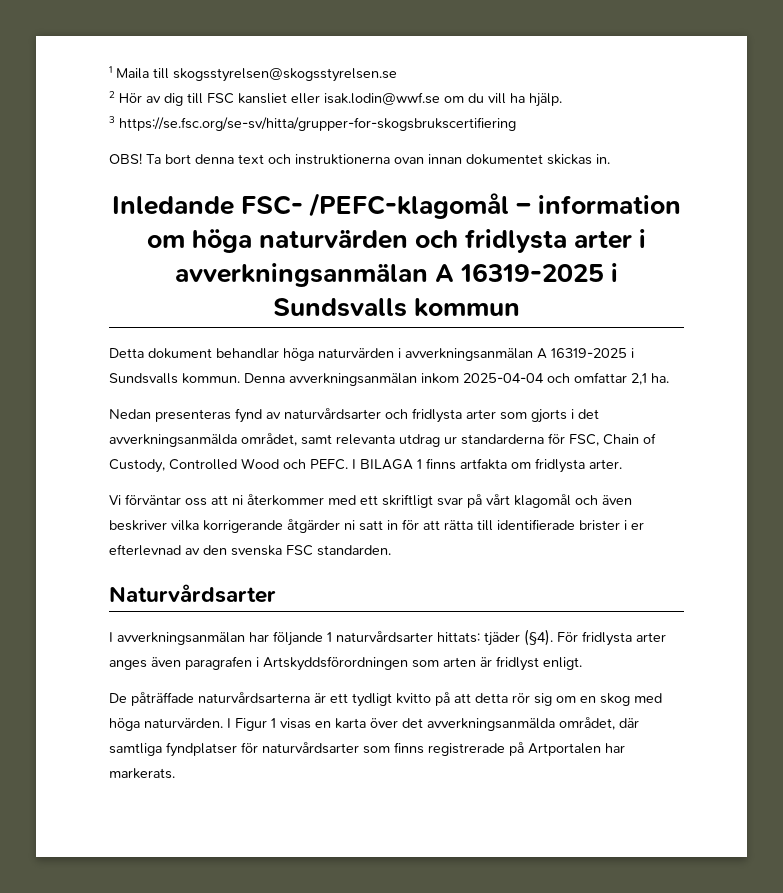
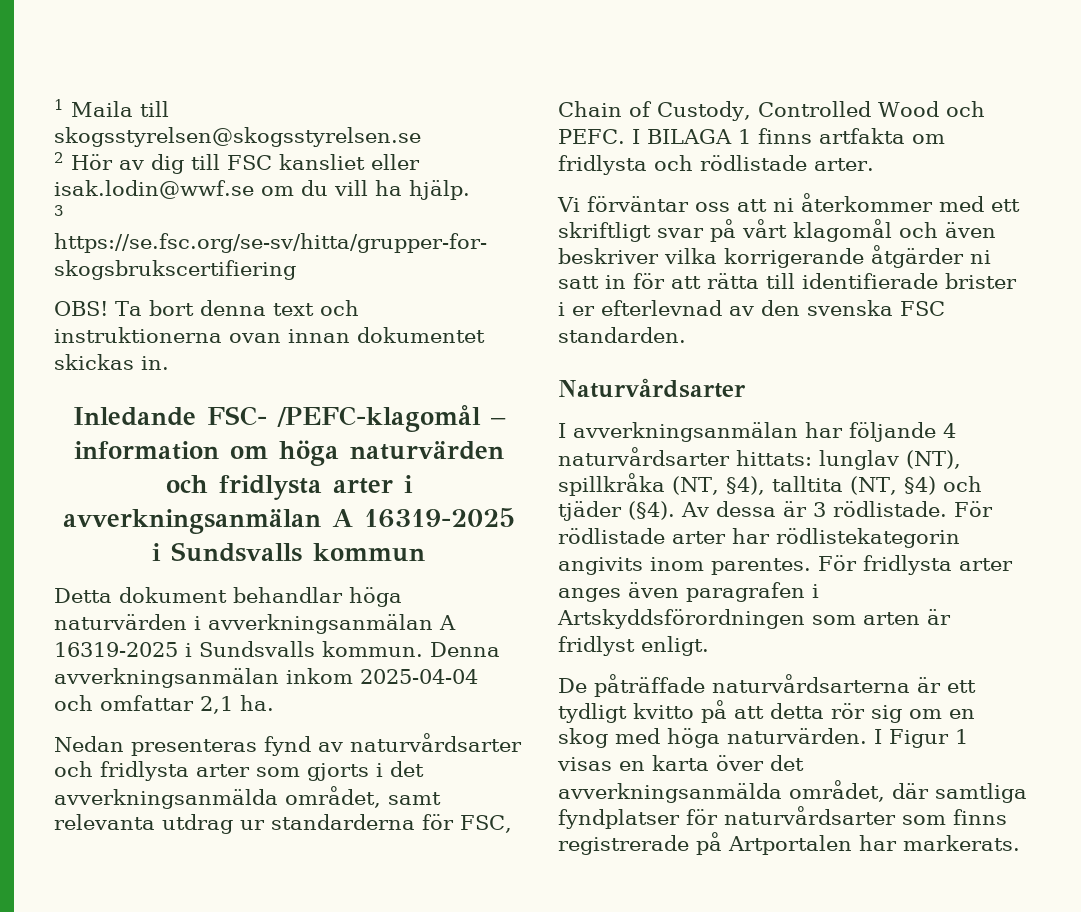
- I BILAGA 1 finns artfakta om fridlysta arter.
+ I BILAGA 1 finns artfakta om fridlysta och rödlistade arter.
- I avverkningsanmälan har följande 1 naturvårdsarter hittats: tjäder (§4).
+ I avverkningsanmälan har följande 4 naturvårdsarter hittats: lunglav (NT), spillkråka (NT, §4), talltita (NT, §4) och tjäder (§4). Av dessa är 3 rödlistade. För rödlistade arter har rödlistekategorin angivits inom parentes.

